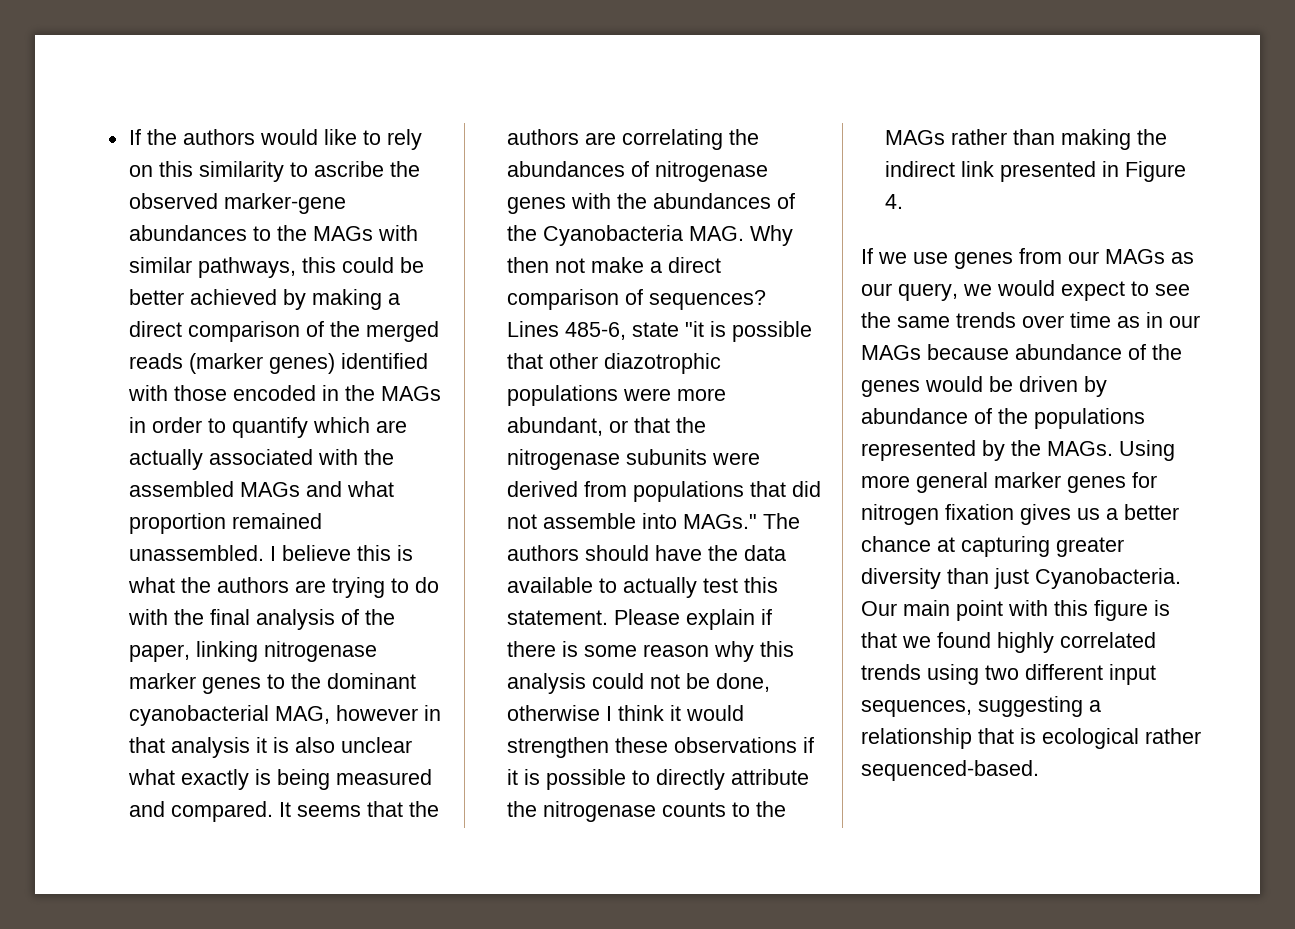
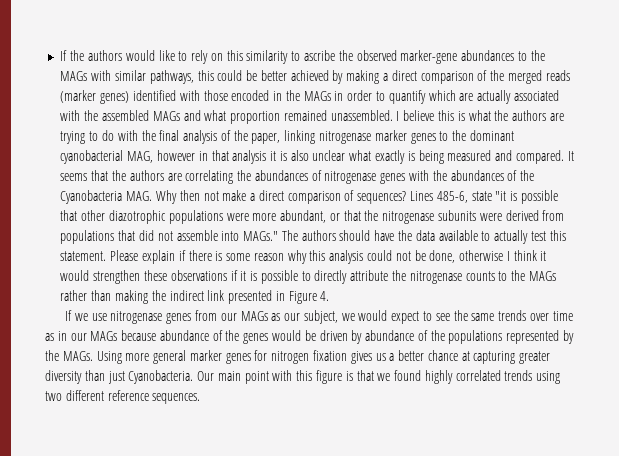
- If we use genes from our MAGs as our query, we would expect to see the same trends over time as in our MAGs because abundance of the genes would be driven by abundance of the populations represented by the MAGs.
+ If we use nitrogenase genes from our MAGs as our subject, we would expect to see the same trends over time as in our MAGs because abundance of the genes would be driven by abundance of the populations represented by the MAGs.
- Our main point with this figure is that we found highly correlated trends using two different input sequences, suggesting a relationship that is ecological rather sequenced-based.
+ Our main point with this figure is that we found highly correlated trends using two different reference sequences.

